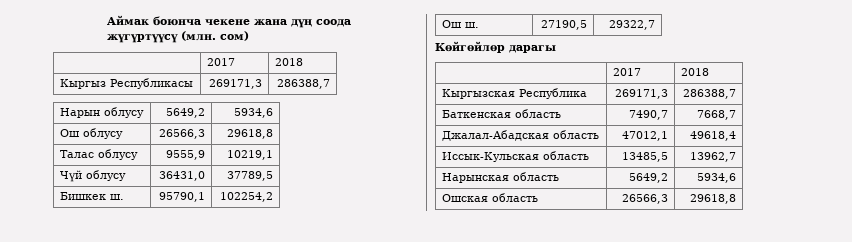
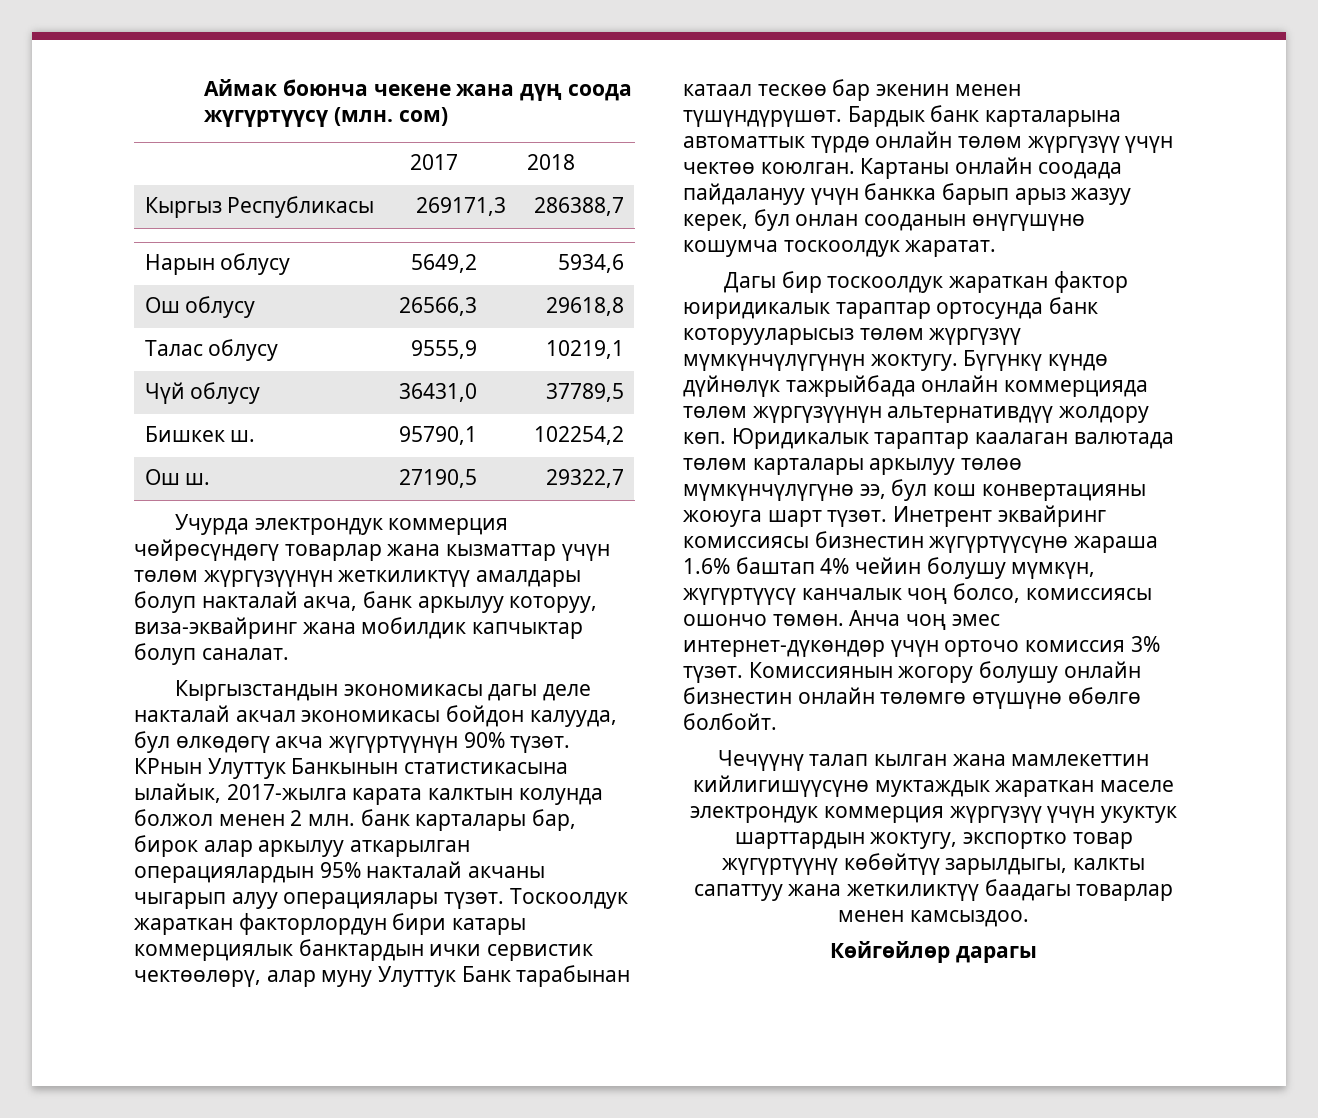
+ Учурда электрондук коммерция чөйрөсүндөгү товарлар жана кызматтар үчүн төлөм жүргүзүүнүн жеткиликтүү амалдары болуп накталай акча, банк аркылуу которуу, виза-эквайринг жана мобилдик капчыктар болуп саналат.
+ Кыргызстандын экономикасы дагы деле накталай акчал экономикасы бойдон калууда, бул өлкөдөгү акча жүгүртүүнүн 90% түзөт. КРнын Улуттук Банкынын статистикасына ылайык, 2017-жылга карата калктын колунда болжол менен 2 млн. банк карталары бар, бирок алар аркылуу аткарылган операциялардын 95% накталай акчаны чыгарып алуу операциялары түзөт. Тоскоолдук жараткан факторлордун бири катары коммерциялык банктардын ички сервистик чектөөлөрү, алар муну Улуттук Банк тарабынан катаал тескөө бар экенин менен түшүндүрүшөт. Бардык банк карталарына автоматтык түрдө онлайн төлөм жүргүзүү үчүн чектөө коюлган. Картаны онлайн соодада пайдалануу үчүн банкка барып арыз жазуу керек, бул онлан сооданын өнүгүшүнө кошумча тоскоолдук жаратат.
+ Дагы бир тоскоолдук жараткан фактор юиридикалык тараптар ортосунда банк которууларысыз төлөм жүргүзүү мүмкүнчүлүгүнүн жоктугу. Бүгүнкү күндө дүйнөлүк тажрыйбада онлайн коммерцияда төлөм жүргүзүүнүн альтернативдүү жолдору көп. Юридикалык тараптар каалаган валютада төлөм карталары аркылуу төлөө мүмкүнчүлүгүнө ээ, бул кош конвертацияны жоюуга шарт түзөт. Инетрент эквайринг комиссиясы бизнестин жүгүртүүсүнө жараша 1.6% баштап 4% чейин болушу мүмкүн, жүгүртүүсү канчалык чоң болсо, комиссиясы ошончо төмөн. Анча чоң эмес интернет-дүкөндөр үчүн орточо комиссия 3% түзөт. Комиссиянын жогору болушу онлайн бизнестин онлайн төлөмгө өтүшүнө өбөлгө болбойт.
+ Чечүүнү талап кылган жана мамлекеттин кийлигишүүсүнө муктаждык жараткан маселе электрондук коммерция жүргүзүү үчүн укуктук шарттардын жоктугу, экспортко товар жүгүртүүнү көбөйтүү зарылдыгы, калкты сапаттуу жана жеткиликтүү баадагы товарлар менен камсыздоо.
  Көйгөйлөр дарагы
- | 2017 | 2018
- Кыргызская Республика | 269171,3 | 286388,7
- Баткенская область | 7490,7 | 7668,7
- Джалал-Абадская область | 47012,1 | 49618,4
- Иссык-Кульская область | 13485,5 | 13962,7
- Нарынская область | 5649,2 | 5934,6
- Ошская область | 26566,3 | 29618,8

